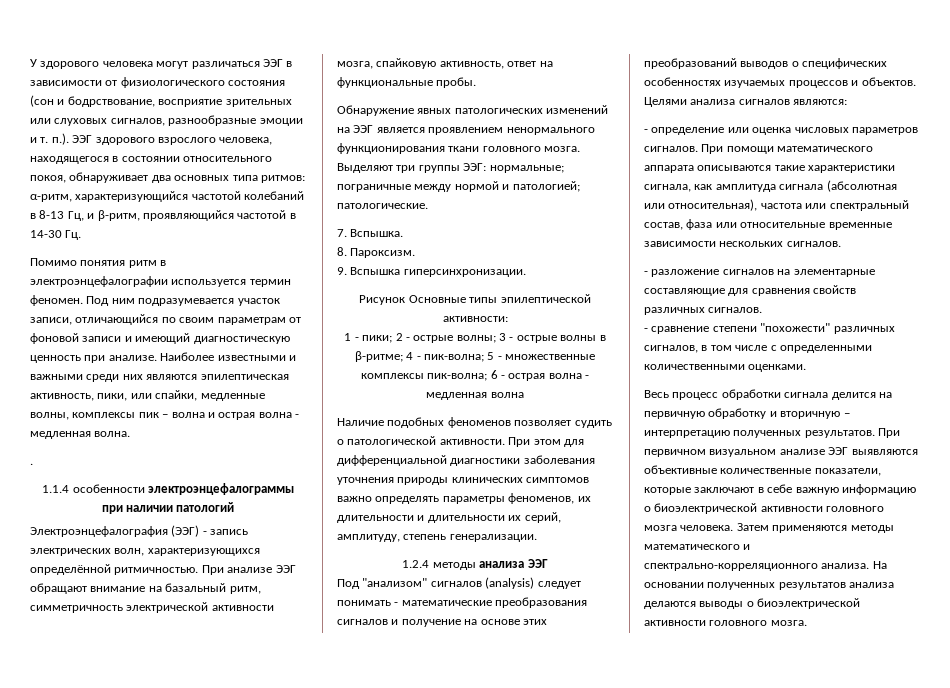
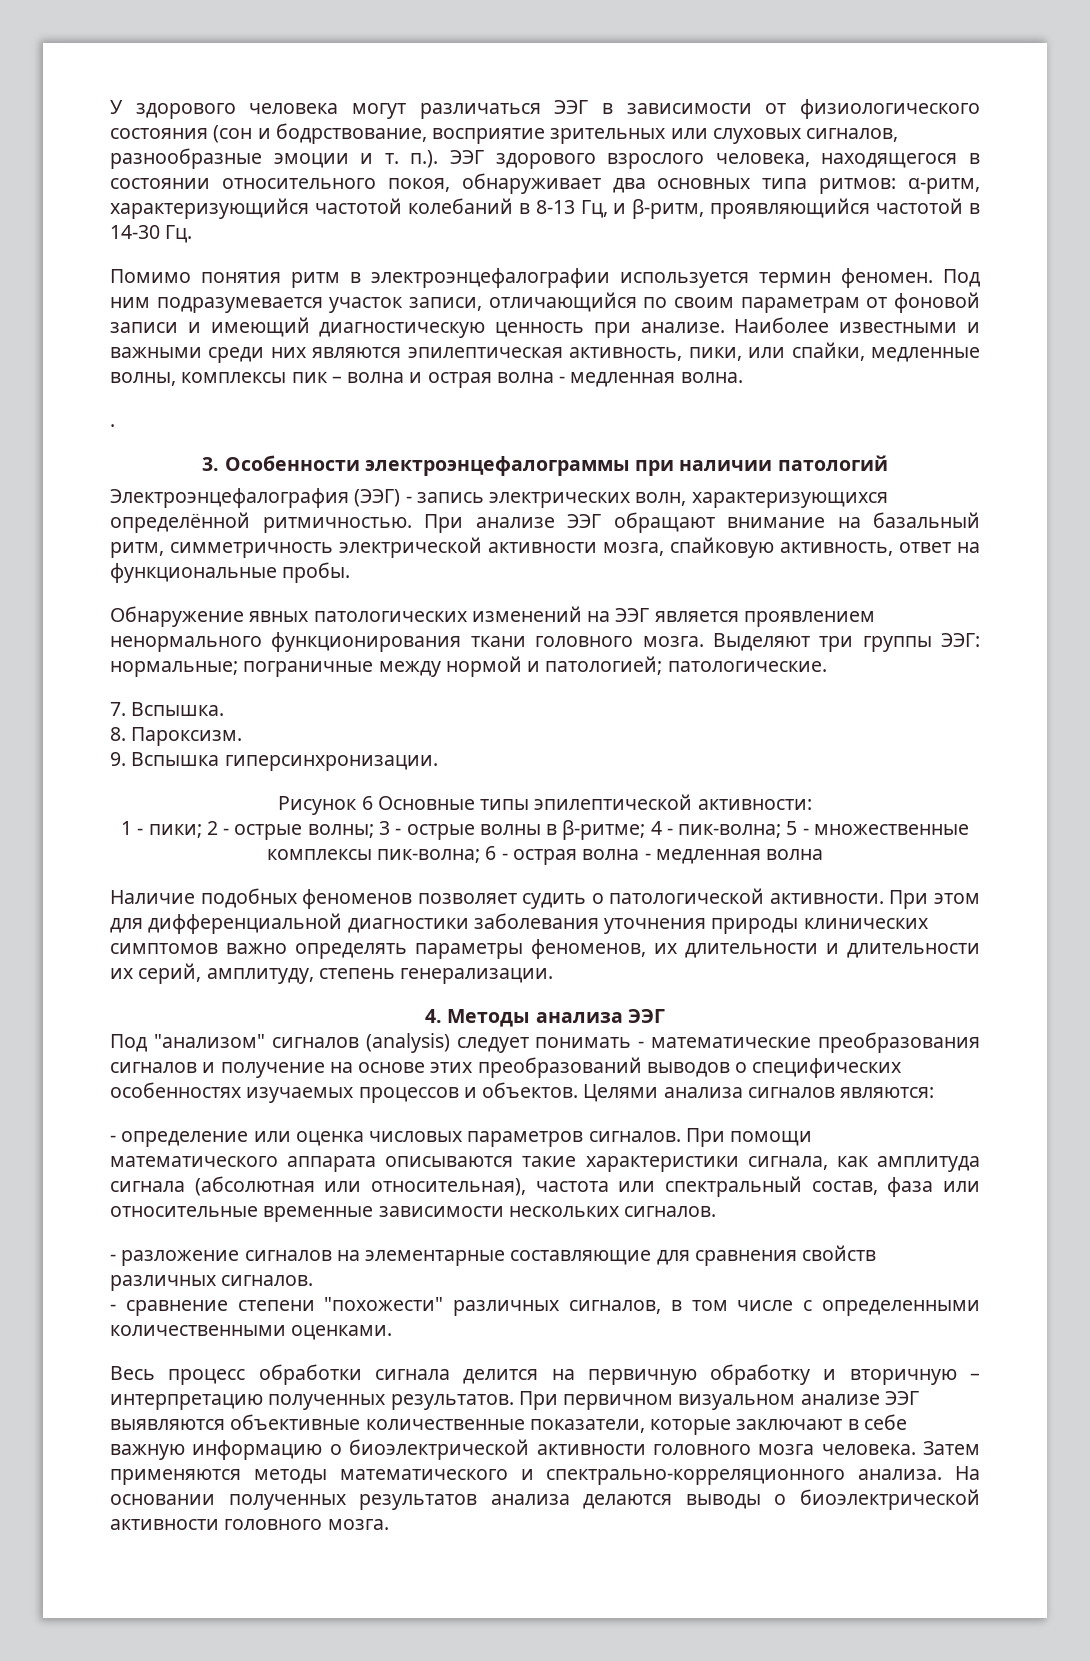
- 1.1.4 особенности электроэнцефалограммы при наличии патологий
+ 3. Особенности электроэнцефалограммы при наличии патологий
- Рисунок Основные типы эпилептической активности:
+ Рисунок 6 Основные типы эпилептической активности:
- 1.2.4 методы анализа ЭЭГ
+ 4. Методы анализа ЭЭГ

